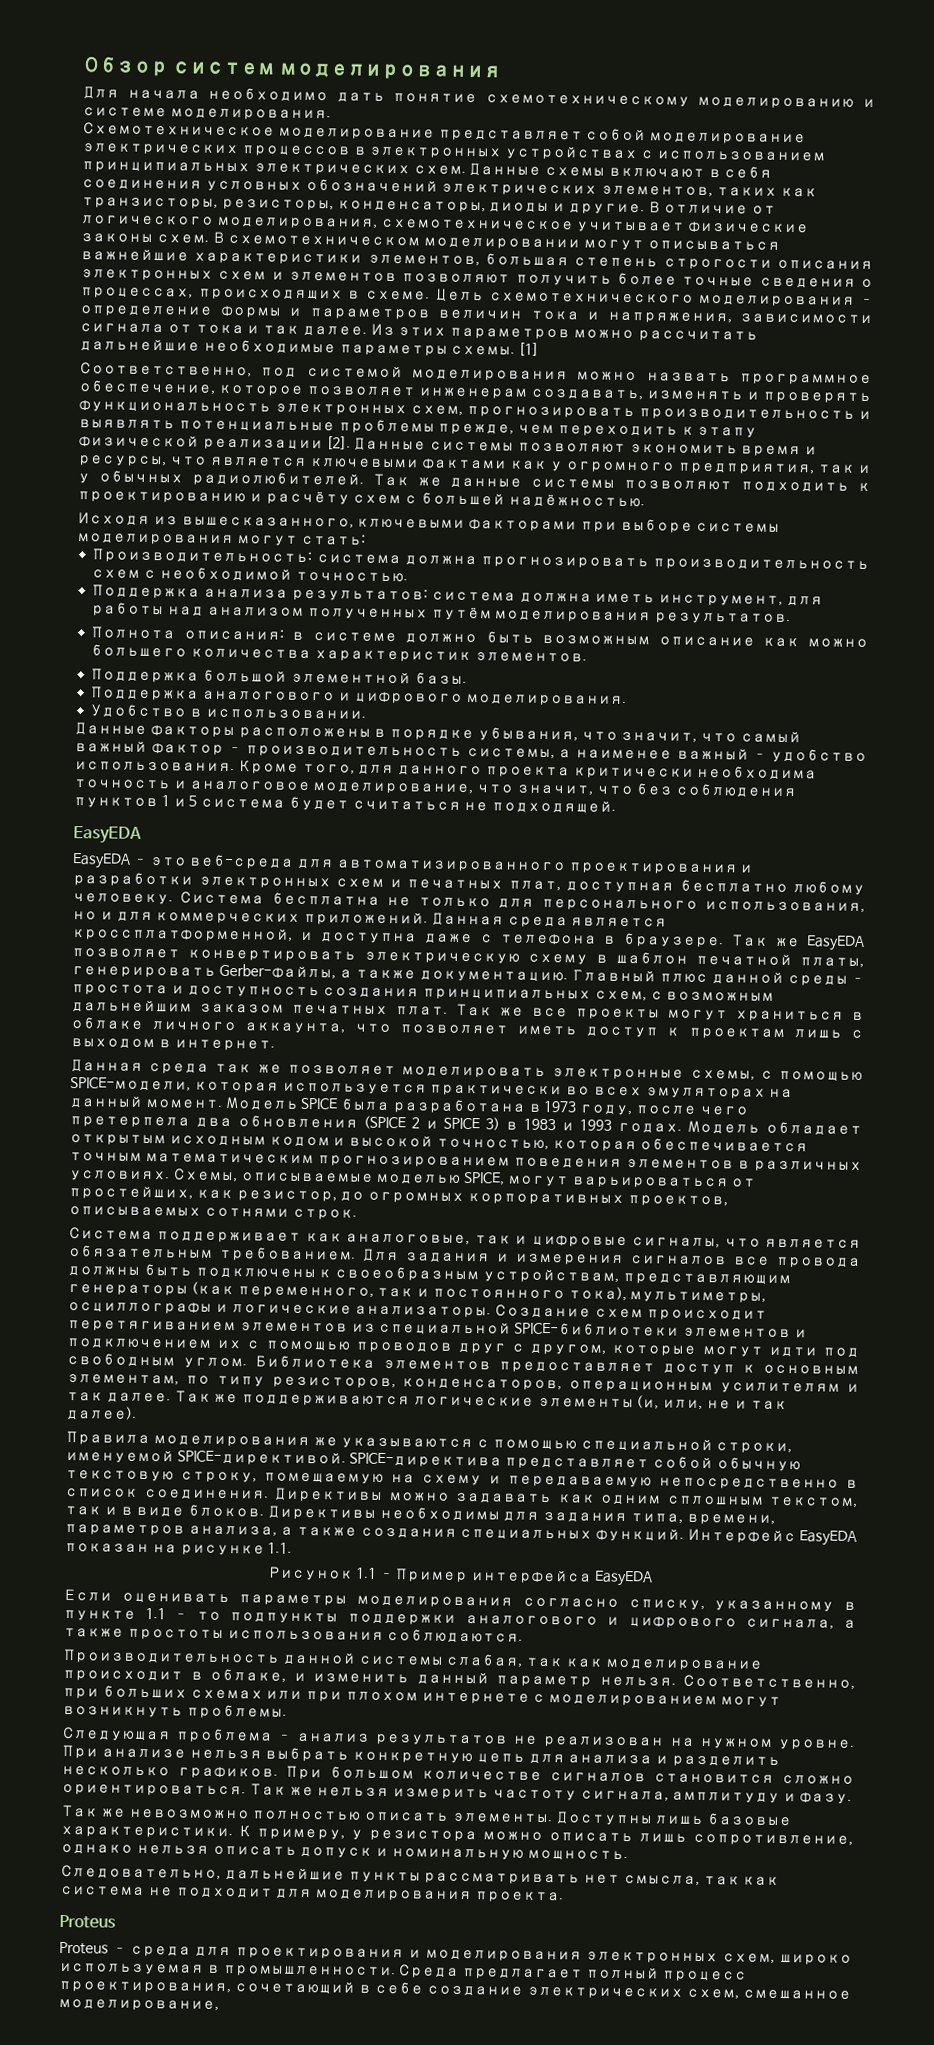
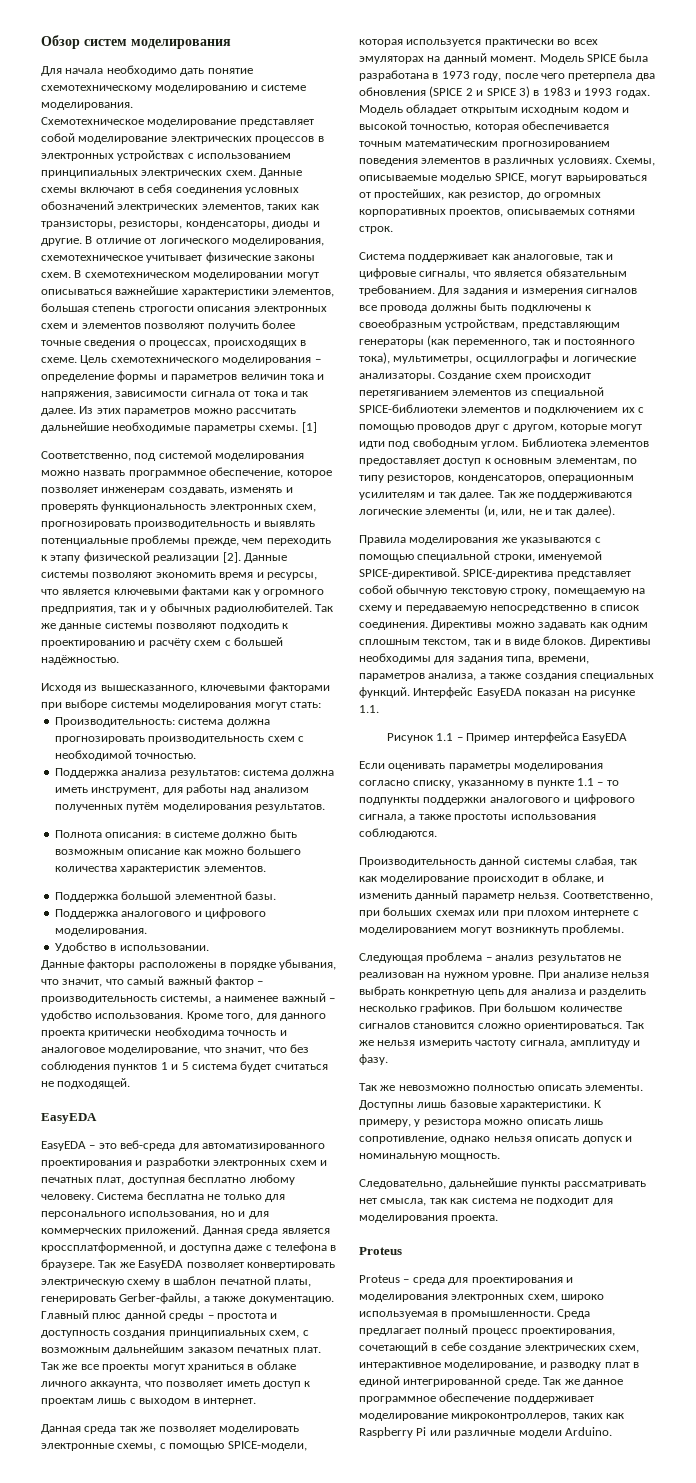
- Среда предлагает полный процесс проектирования, сочетающий в себе создание электрических схем, смешанное моделирование,
+ Среда предлагает полный процесс проектирования, сочетающий в себе создание электрических схем, интерактивное моделирование, и разводку плат в единой интегрированной среде. Так же данное программное обеспечение поддерживает моделирование микроконтроллеров, таких как Raspberry Pi или различные модели Arduino.

